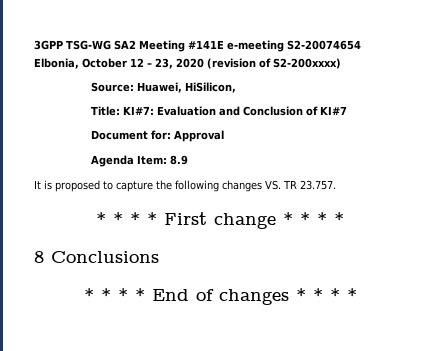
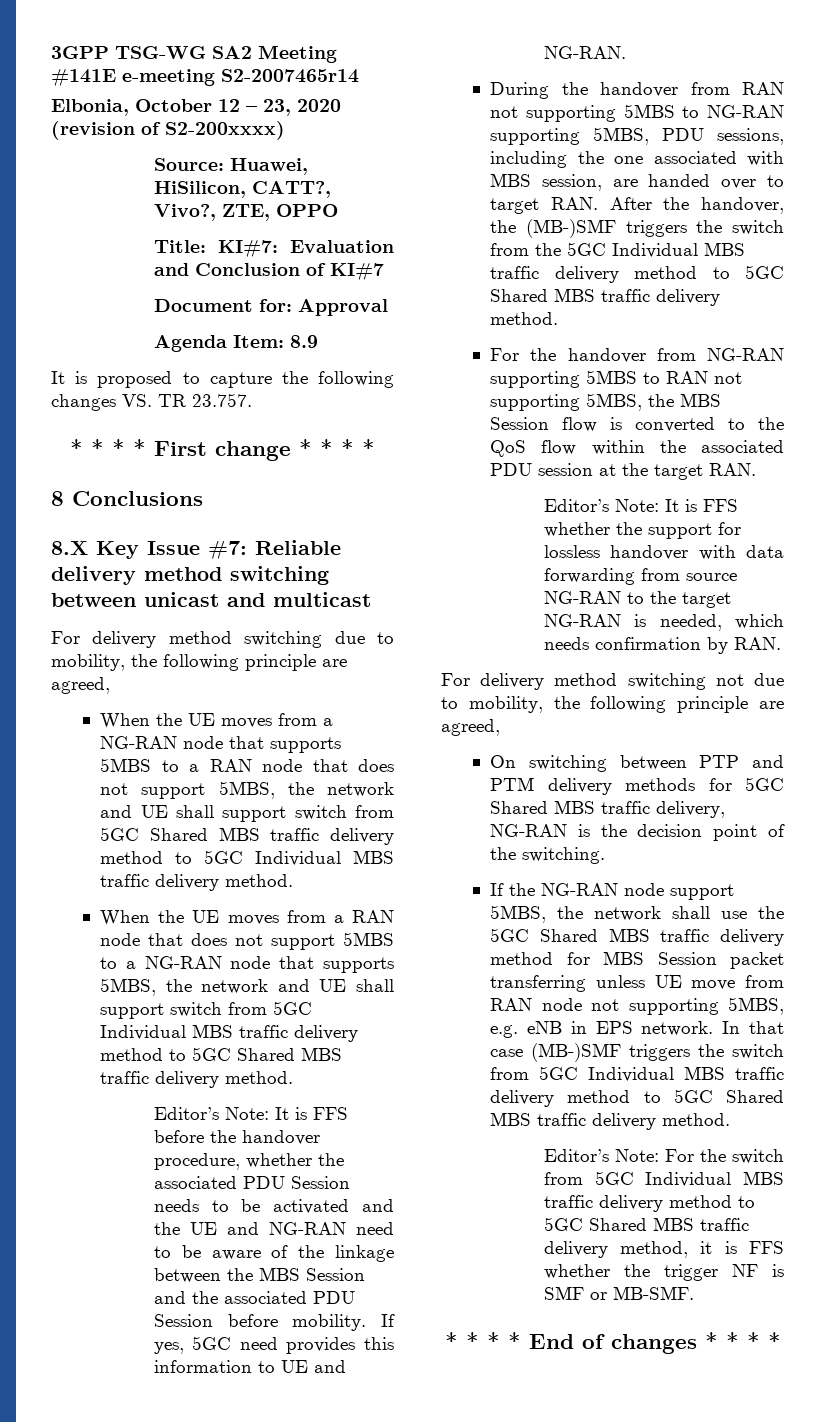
- 3GPP TSG-WG SA2 Meeting #141E e-meeting S2-20074654
+ 3GPP TSG-WG SA2 Meeting #141E e-meeting S2-2007465r14
- Source: Huawei, HiSilicon,
+ Source: Huawei, HiSilicon, CATT?, Vivo?, ZTE, OPPO
+ 8.X Key Issue #7: Reliable delivery method switching between unicast and multicast
+ For delivery method switching due to mobility, the following principle are agreed,
+ When the UE moves from a NG-RAN node that supports 5MBS to a RAN node that does not support 5MBS, the network and UE shall support switch from 5GC Shared MBS traffic delivery method to 5GC Individual MBS traffic delivery method.
+ When the UE moves from a RAN node that does not support 5MBS to a NG-RAN node that supports 5MBS, the network and UE shall support switch from 5GC Individual MBS traffic delivery method to 5GC Shared MBS traffic delivery method.
+ Editor’s Note: It is FFS before the handover procedure, whether the associated PDU Session needs to be activated and the UE and NG-RAN need to be aware of the linkage between the MBS Session and the associated PDU Session before mobility. If yes, 5GC need provides this information to UE and NG-RAN.
+ During the handover from RAN not supporting 5MBS to NG-RAN supporting 5MBS, PDU sessions, including the one associated with MBS session, are handed over to target RAN. After the handover, the (MB-)SMF triggers the switch from the 5GC Individual MBS traffic delivery method to 5GC Shared MBS traffic delivery method.
+ For the handover from NG-RAN supporting 5MBS to RAN not supporting 5MBS, the MBS Session flow is converted to the QoS flow within the associated PDU session at the target RAN.
+ Editor’s Note: It is FFS whether the support for lossless handover with data forwarding from source NG-RAN to the target NG-RAN is needed, which needs confirmation by RAN.
+ For delivery method switching not due to mobility, the following principle are agreed,
+ On switching between PTP and PTM delivery methods for 5GC Shared MBS traffic delivery, NG-RAN is the decision point of the switching.
+ If the NG-RAN node support 5MBS, the network shall use the 5GC Shared MBS traffic delivery method for MBS Session packet transferring unless UE move from RAN node not supporting 5MBS, e.g. eNB in EPS network. In that case (MB-)SMF triggers the switch from 5GC Individual MBS traffic delivery method to 5GC Shared MBS traffic delivery method.
+ Editor’s Note: For the switch from 5GC Individual MBS traffic delivery method to 5GC Shared MBS traffic delivery method, it is FFS whether the trigger NF is SMF or MB-SMF.

